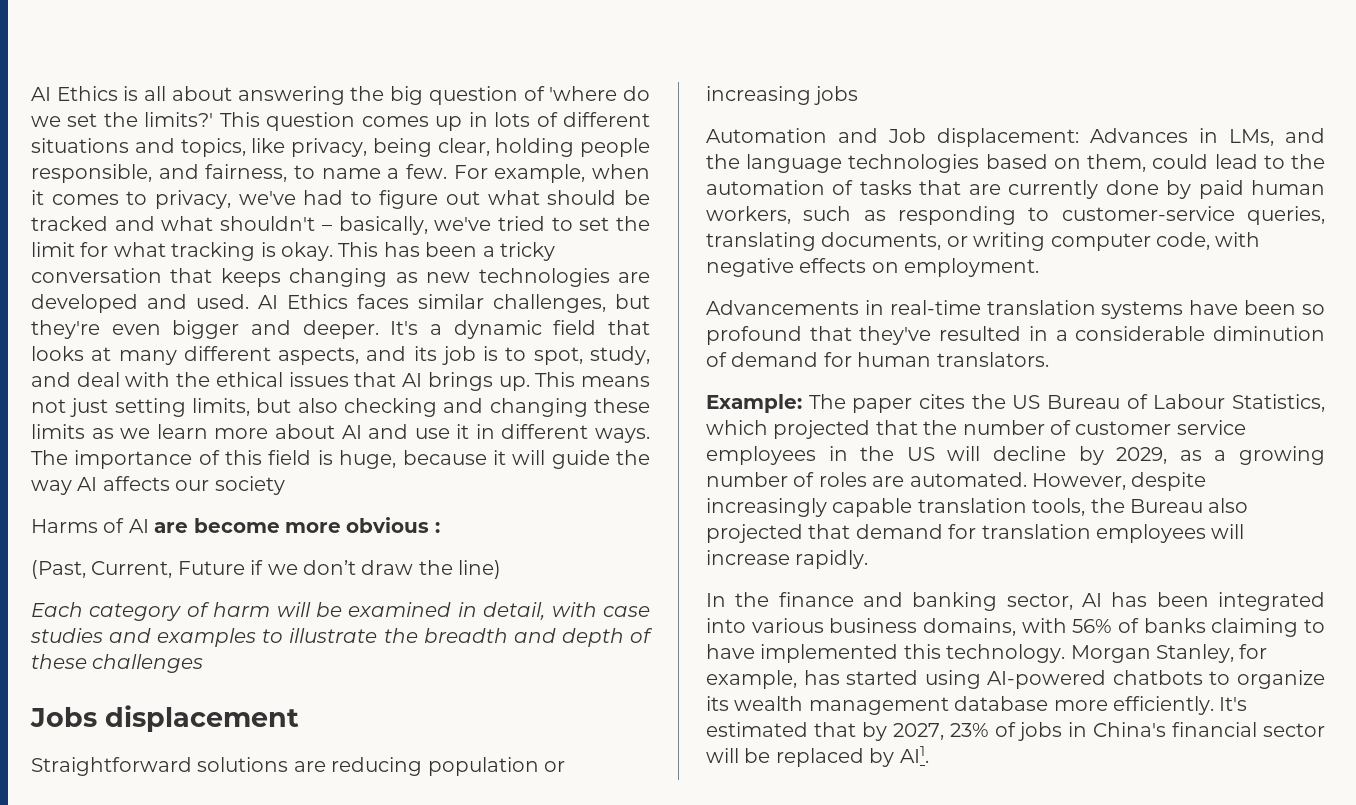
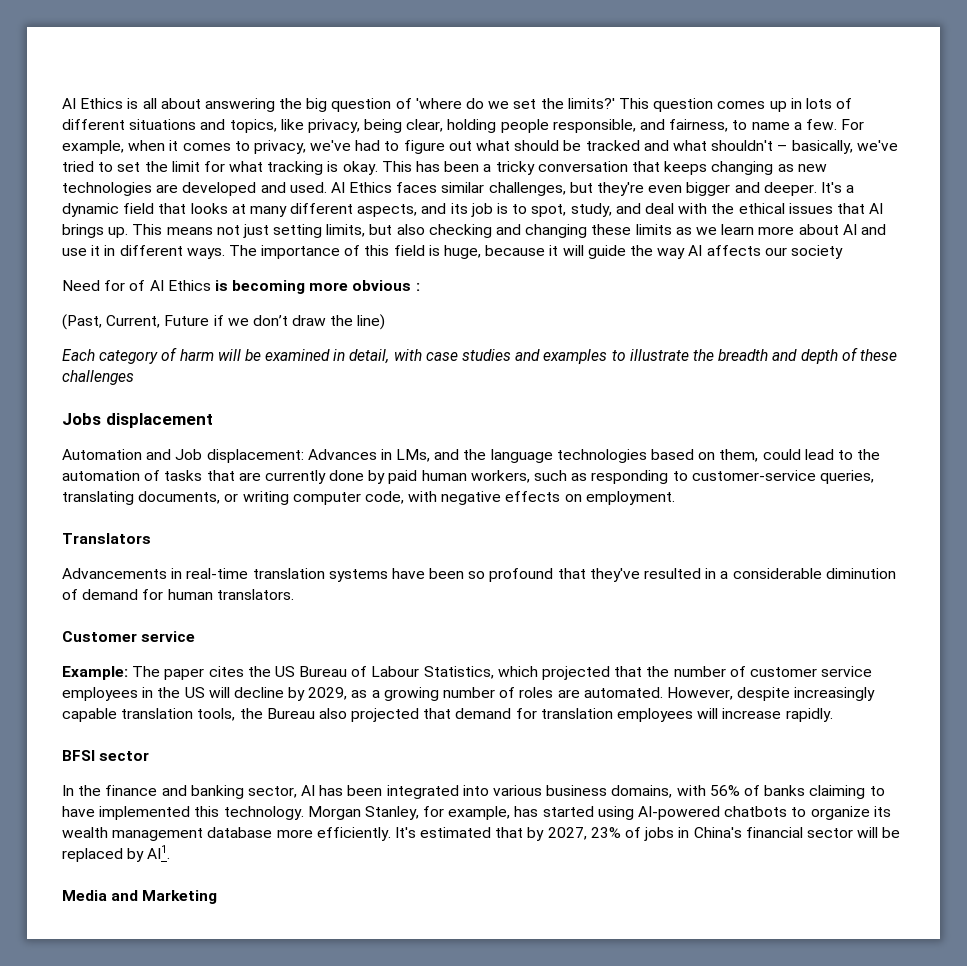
- Harms of AI are become more obvious :
+ Need for of AI Ethics is becoming more obvious :
- Straightforward solutions are reducing population or increasing jobs
+ Translators
+ Customer service
+ BFSI sector
+ Media and Marketing

